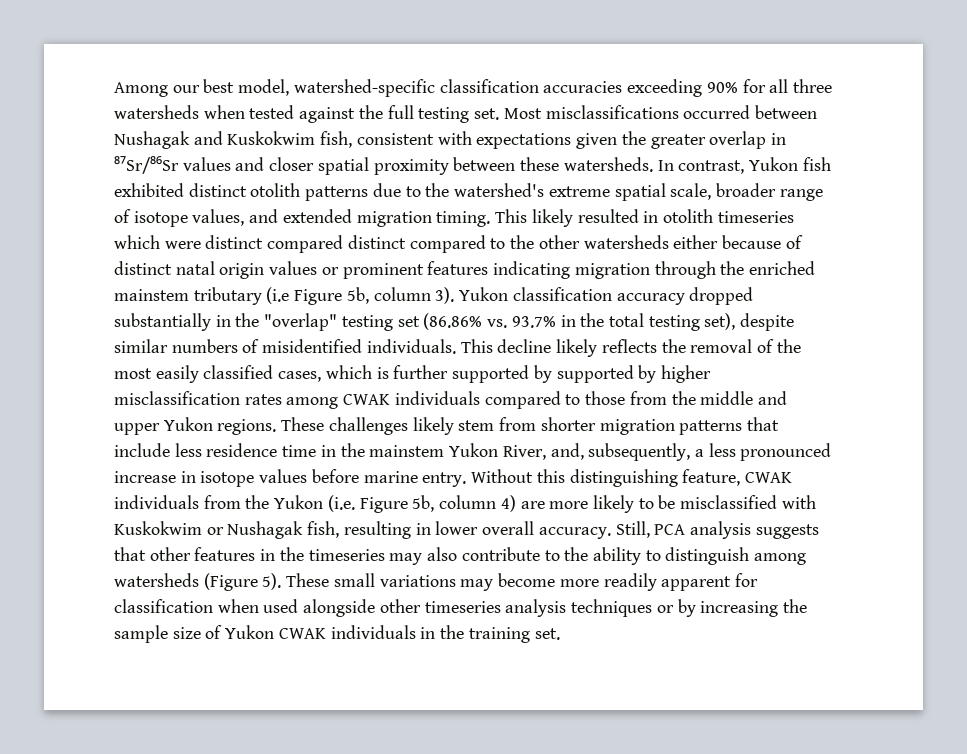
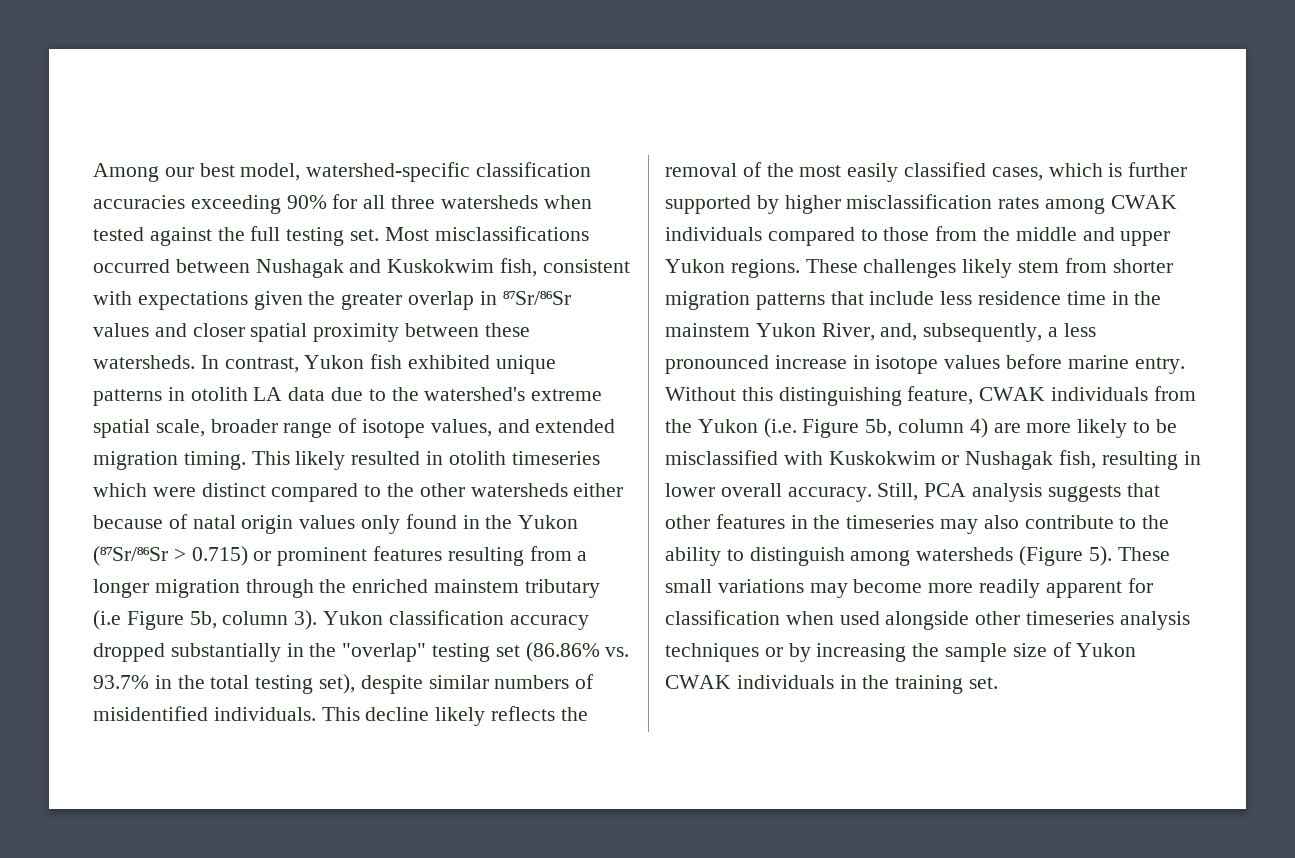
- In contrast, Yukon fish exhibited distinct otolith patterns due to the watershed's extreme spatial scale, broader range of isotope values, and extended migration timing.
+ In contrast, Yukon fish exhibited unique patterns in otolith LA data due to the watershed's extreme spatial scale, broader range of isotope values, and extended migration timing.
- This likely resulted in otolith timeseries which were distinct compared distinct compared to the other watersheds either because of distinct natal origin values or prominent features indicating migration through the enriched mainstem tributary (i.e Figure 5b, column 3).
+ This likely resulted in otolith timeseries which were distinct compared to the other watersheds either because of natal origin values only found in the Yukon (⁸⁷Sr/⁸⁶Sr > 0.715) or prominent features resulting from a longer migration through the enriched mainstem tributary (i.e Figure 5b, column 3).
- This decline likely reflects the removal of the most easily classified cases, which is further supported by supported by higher misclassification rates among CWAK individuals compared to those from the middle and upper Yukon regions.
+ This decline likely reflects the removal of the most easily classified cases, which is further supported by higher misclassification rates among CWAK individuals compared to those from the middle and upper Yukon regions.

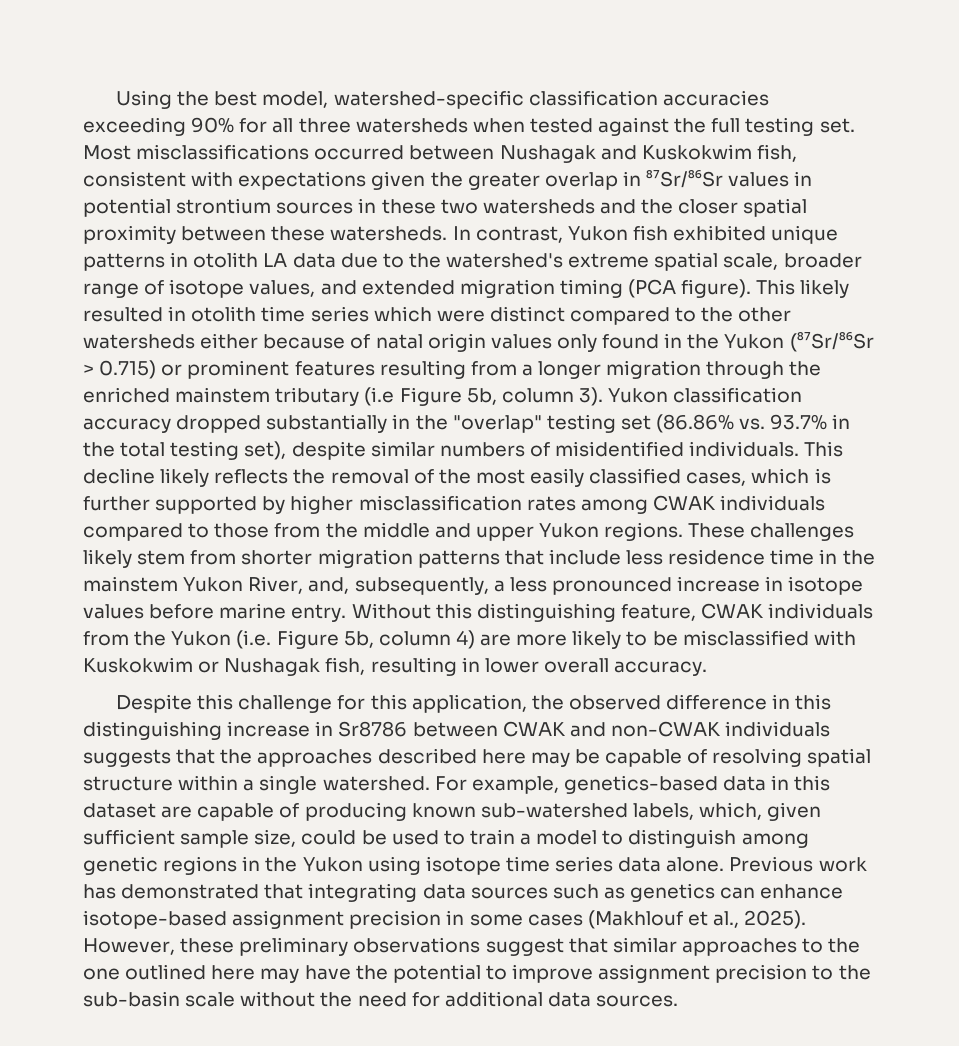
- Among our best model, watershed-specific classification accuracies exceeding 90% for all three watersheds when tested against the full testing set.
+ Using the best model, watershed-specific classification accuracies exceeding 90% for all three watersheds when tested against the full testing set.
- Most misclassifications occurred between Nushagak and Kuskokwim fish, consistent with expectations given the greater overlap in ⁸⁷Sr/⁸⁶Sr values and closer spatial proximity between these watersheds.
+ Most misclassifications occurred between Nushagak and Kuskokwim fish, consistent with expectations given the greater overlap in ⁸⁷Sr/⁸⁶Sr values in potential strontium sources in these two watersheds and the closer spatial proximity between these watersheds.
- In contrast, Yukon fish exhibited unique patterns in otolith LA data due to the watershed's extreme spatial scale, broader range of isotope values, and extended migration timing.
+ In contrast, Yukon fish exhibited unique patterns in otolith LA data due to the watershed's extreme spatial scale, broader range of isotope values, and extended migration timing (PCA figure).
- This likely resulted in otolith timeseries which were distinct compared to the other watersheds either because of natal origin values only found in the Yukon (⁸⁷Sr/⁸⁶Sr > 0.715) or prominent features resulting from a longer migration through the enriched mainstem tributary (i.e Figure 5b, column 3).
+ This likely resulted in otolith time series which were distinct compared to the other watersheds either because of natal origin values only found in the Yukon (⁸⁷Sr/⁸⁶Sr > 0.715) or prominent features resulting from a longer migration through the enriched mainstem tributary (i.e Figure 5b, column 3).
- Without this distinguishing feature, CWAK individuals from the Yukon (i.e. Figure 5b, column 4) are more likely to be misclassified with Kuskokwim or Nushagak fish, resulting in lower overall accuracy. Still, PCA analysis suggests that other features in the timeseries may also contribute to the ability to distinguish among watersheds (Figure 5). These small variations may become more readily apparent for classification when used alongside other timeseries analysis techniques or by increasing the sample size of Yukon CWAK individuals in the training set.
+ Without this distinguishing feature, CWAK individuals from the Yukon (i.e. Figure 5b, column 4) are more likely to be misclassified with Kuskokwim or Nushagak fish, resulting in lower overall accuracy.
+ Despite this challenge for this application, the observed difference in this distinguishing increase in Sr8786 between CWAK and non-CWAK individuals suggests that the approaches described here may be capable of resolving spatial structure within a single watershed. For example, genetics-based data in this dataset are capable of producing known sub-watershed labels, which, given sufficient sample size, could be used to train a model to distinguish among genetic regions in the Yukon using isotope time series data alone. Previous work has demonstrated that integrating data sources such as genetics can enhance isotope-based assignment precision in some cases (Makhlouf et al., 2025). However, these preliminary observations suggest that similar approaches to the one outlined here may have the potential to improve assignment precision to the sub-basin scale without the need for additional data sources.

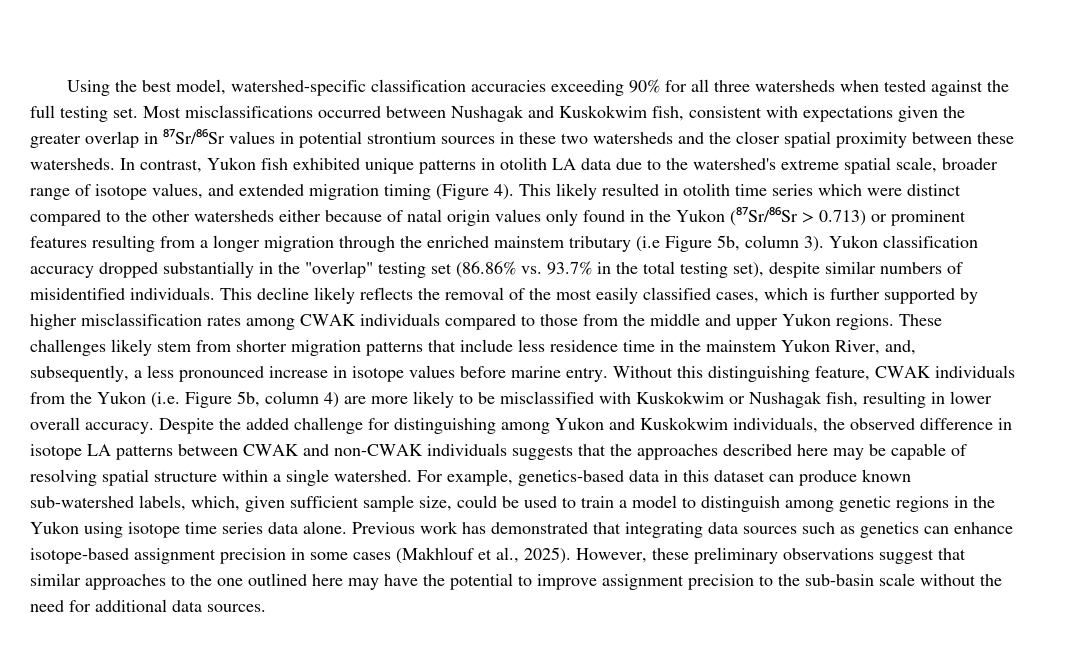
- In contrast, Yukon fish exhibited unique patterns in otolith LA data due to the watershed's extreme spatial scale, broader range of isotope values, and extended migration timing (PCA figure).
+ In contrast, Yukon fish exhibited unique patterns in otolith LA data due to the watershed's extreme spatial scale, broader range of isotope values, and extended migration timing (Figure 4).
- This likely resulted in otolith time series which were distinct compared to the other watersheds either because of natal origin values only found in the Yukon (⁸⁷Sr/⁸⁶Sr > 0.715) or prominent features resulting from a longer migration through the enriched mainstem tributary (i.e Figure 5b, column 3).
+ This likely resulted in otolith time series which were distinct compared to the other watersheds either because of natal origin values only found in the Yukon (⁸⁷Sr/⁸⁶Sr > 0.713) or prominent features resulting from a longer migration through the enriched mainstem tributary (i.e Figure 5b, column 3).
- Without this distinguishing feature, CWAK individuals from the Yukon (i.e. Figure 5b, column 4) are more likely to be misclassified with Kuskokwim or Nushagak fish, resulting in lower overall accuracy.
- Despite this challenge for this application, the observed difference in this distinguishing increase in Sr8786 between CWAK and non-CWAK individuals suggests that the approaches described here may be capable of resolving spatial structure within a single watershed.
+ Without this distinguishing feature, CWAK individuals from the Yukon (i.e. Figure 5b, column 4) are more likely to be misclassified with Kuskokwim or Nushagak fish, resulting in lower overall accuracy. Despite the added challenge for distinguishing among Yukon and Kuskokwim individuals, the observed difference in isotope LA patterns between CWAK and non-CWAK individuals suggests that the approaches described here may be capable of resolving spatial structure within a single watershed.
- For example, genetics-based data in this dataset are capable of producing known sub-watershed labels, which, given sufficient sample size, could be used to train a model to distinguish among genetic regions in the Yukon using isotope time series data alone.
+ For example, genetics-based data in this dataset can produce known sub-watershed labels, which, given sufficient sample size, could be used to train a model to distinguish among genetic regions in the Yukon using isotope time series data alone.

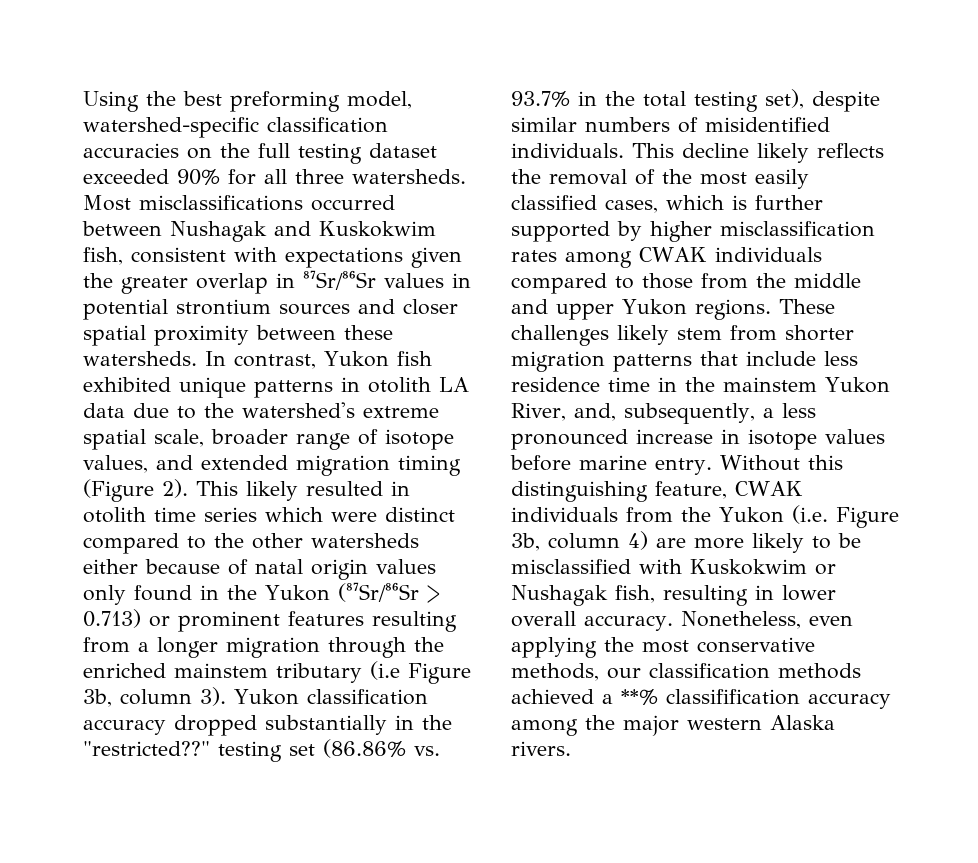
- Using the best model, watershed-specific classification accuracies exceeding 90% for all three watersheds when tested against the full testing set.
+ Using the best preforming model, watershed-specific classification accuracies on the full testing dataset exceeded 90% for all three watersheds.
- Most misclassifications occurred between Nushagak and Kuskokwim fish, consistent with expectations given the greater overlap in ⁸⁷Sr/⁸⁶Sr values in potential strontium sources in these two watersheds and the closer spatial proximity between these watersheds.
+ Most misclassifications occurred between Nushagak and Kuskokwim fish, consistent with expectations given the greater overlap in ⁸⁷Sr/⁸⁶Sr values in potential strontium sources and closer spatial proximity between these watersheds.
- In contrast, Yukon fish exhibited unique patterns in otolith LA data due to the watershed's extreme spatial scale, broader range of isotope values, and extended migration timing (Figure 4).
+ In contrast, Yukon fish exhibited unique patterns in otolith LA data due to the watershed's extreme spatial scale, broader range of isotope values, and extended migration timing (Figure 2).
- This likely resulted in otolith time series which were distinct compared to the other watersheds either because of natal origin values only found in the Yukon (⁸⁷Sr/⁸⁶Sr > 0.713) or prominent features resulting from a longer migration through the enriched mainstem tributary (i.e Figure 5b, column 3).
+ This likely resulted in otolith time series which were distinct compared to the other watersheds either because of natal origin values only found in the Yukon (⁸⁷Sr/⁸⁶Sr > 0.713) or prominent features resulting from a longer migration through the enriched mainstem tributary (i.e Figure 3b, column 3).
- Yukon classification accuracy dropped substantially in the "overlap" testing set (86.86% vs. 93.7% in the total testing set), despite similar numbers of misidentified individuals.
+ Yukon classification accuracy dropped substantially in the "restricted??" testing set (86.86% vs. 93.7% in the total testing set), despite similar numbers of misidentified individuals.
- Without this distinguishing feature, CWAK individuals from the Yukon (i.e. Figure 5b, column 4) are more likely to be misclassified with Kuskokwim or Nushagak fish, resulting in lower overall accuracy.
+ Without this distinguishing feature, CWAK individuals from the Yukon (i.e. Figure 3b, column 4) are more likely to be misclassified with Kuskokwim or Nushagak fish, resulting in lower overall accuracy.
- Despite the added challenge for distinguishing among Yukon and Kuskokwim individuals, the observed difference in isotope LA patterns between CWAK and non-CWAK individuals suggests that the approaches described here may be capable of resolving spatial structure within a single watershed. For example, genetics-based data in this dataset can produce known sub-watershed labels, which, given sufficient sample size, could be used to train a model to distinguish among genetic regions in the Yukon using isotope time series data alone. Previous work has demonstrated that integrating data sources such as genetics can enhance isotope-based assignment precision in some cases (Makhlouf et al., 2025). However, these preliminary observations suggest that similar approaches to the one outlined here may have the potential to improve assignment precision to the sub-basin scale without the need for additional data sources.
+ Nonetheless, even applying the most conservative methods, our classification methods achieved a **% classifification accuracy among the major western Alaska rivers.

